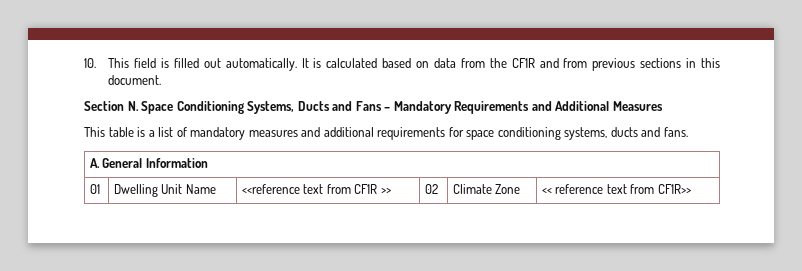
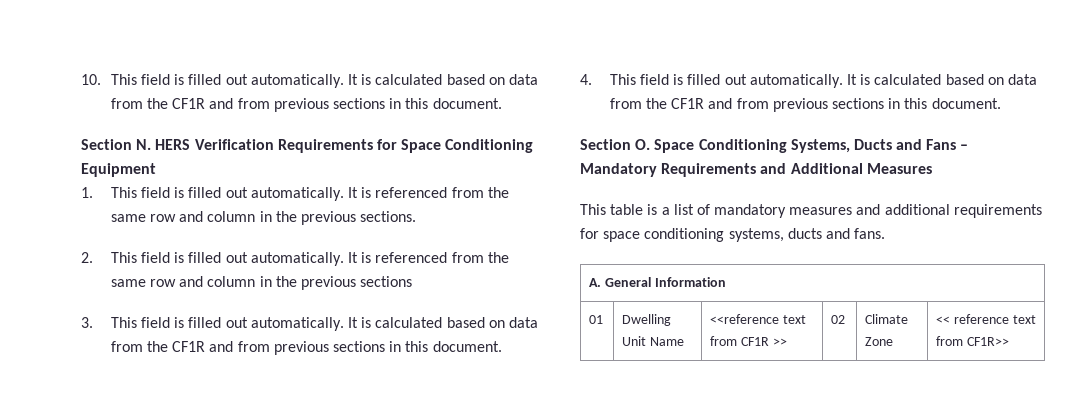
- Section N. Space Conditioning Systems, Ducts and Fans – Mandatory Requirements and Additional Measures
+ Section N. HERS Verification Requirements for Space Conditioning Equipment
+ 1. This field is filled out automatically. It is referenced from the same row and column in the previous sections.
+ 2. This field is filled out automatically. It is referenced from the same row and column in the previous sections
+ 3. This field is filled out automatically. It is calculated based on data from the CF1R and from previous sections in this document.
+ 4. This field is filled out automatically. It is calculated based on data from the CF1R and from previous sections in this document.
+ Section O. Space Conditioning Systems, Ducts and Fans – Mandatory Requirements and Additional Measures

